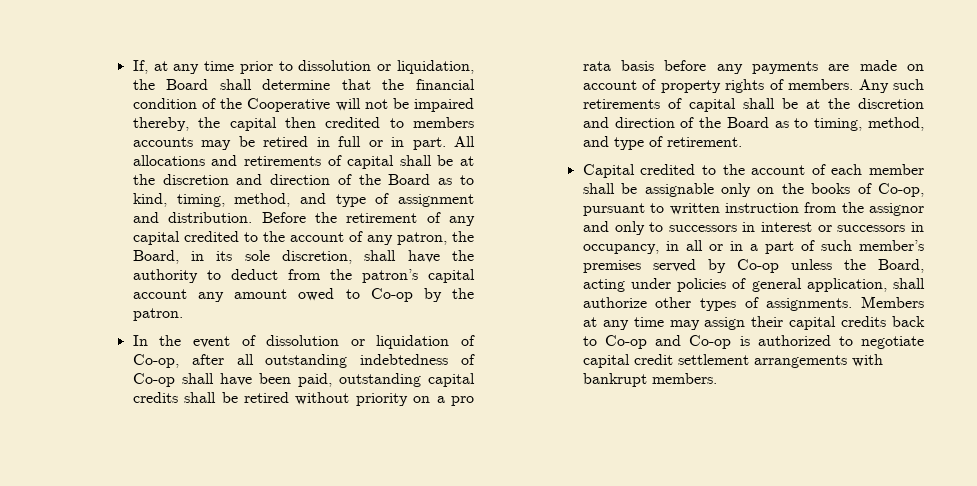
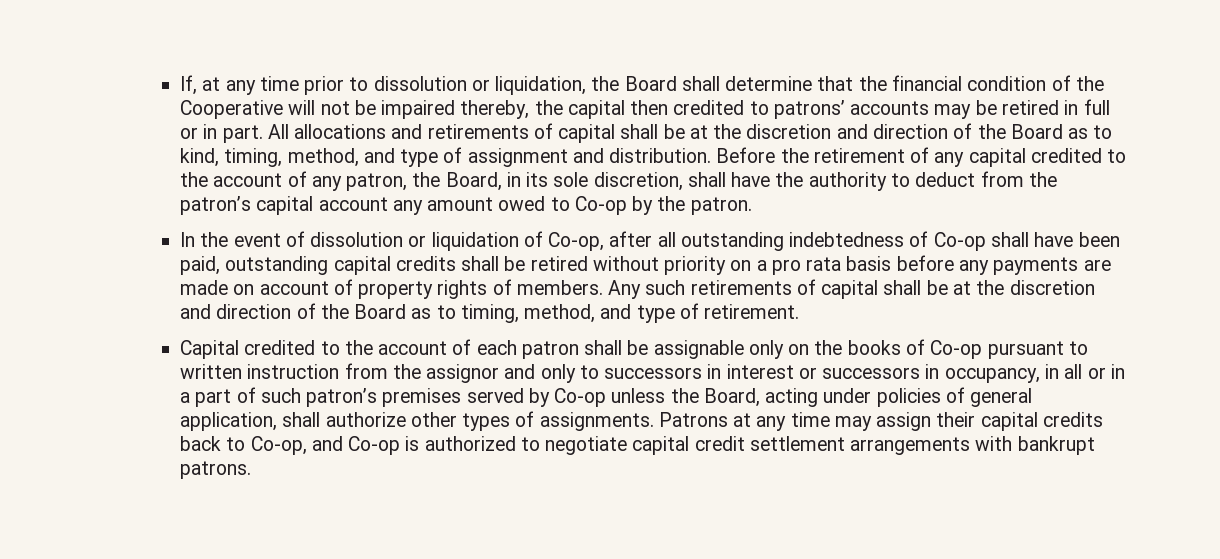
- If, at any time prior to dissolution or liquidation, the Board shall determine that the financial condition of the Cooperative will not be impaired thereby, the capital then credited to members accounts may be retired in full or in part.
+ If, at any time prior to dissolution or liquidation, the Board shall determine that the financial condition of the Cooperative will not be impaired thereby, the capital then credited to patrons’ accounts may be retired in full or in part.
- Capital credited to the account of each member shall be assignable only on the books of Co-op, pursuant to written instruction from the assignor and only to successors in interest or successors in occupancy, in all or in a part of such member’s premises served by Co-op unless the Board, acting under policies of general application, shall authorize other types of assignments.
+ Capital credited to the account of each patron shall be assignable only on the books of Co-op pursuant to written instruction from the assignor and only to successors in interest or successors in occupancy, in all or in a part of such patron’s premises served by Co-op unless the Board, acting under policies of general application, shall authorize other types of assignments.
- Members at any time may assign their capital credits back to Co-op and Co-op is authorized to negotiate capital credit settlement arrangements with bankrupt members.
+ Patrons at any time may assign their capital credits back to Co-op, and Co-op is authorized to negotiate capital credit settlement arrangements with bankrupt patrons.

